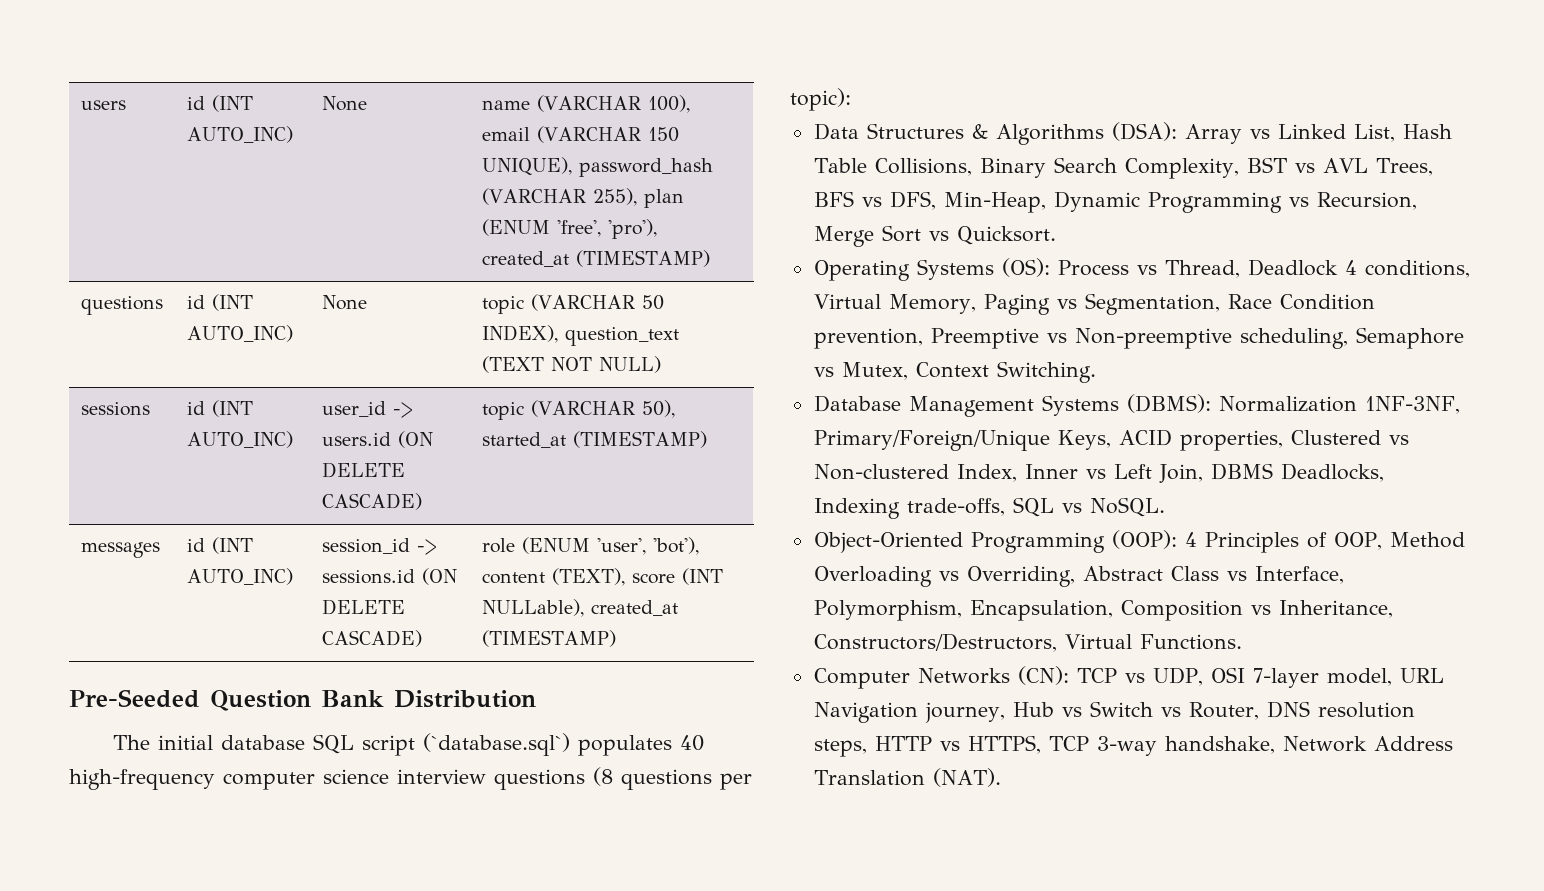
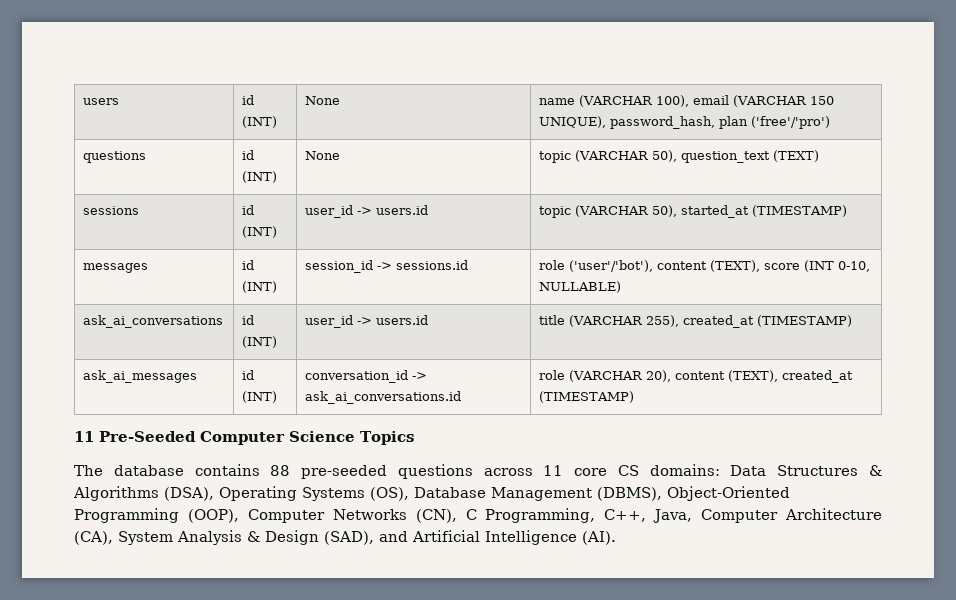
- users | id (INT AUTO_INC) | None | name (VARCHAR 100), email (VARCHAR 150 UNIQUE), password_hash (VARCHAR 255), plan (ENUM 'free', 'pro'), created_at (TIMESTAMP)
+ users | id (INT) | None | name (VARCHAR 100), email (VARCHAR 150 UNIQUE), password_hash, plan ('free'/'pro')
- questions | id (INT AUTO_INC) | None | topic (VARCHAR 50 INDEX), question_text (TEXT NOT NULL)
+ questions | id (INT) | None | topic (VARCHAR 50), question_text (TEXT)
- sessions | id (INT AUTO_INC) | user_id -> users.id (ON DELETE CASCADE) | topic (VARCHAR 50), started_at (TIMESTAMP)
+ sessions | id (INT) | user_id -> users.id | topic (VARCHAR 50), started_at (TIMESTAMP)
- messages | id (INT AUTO_INC) | session_id -> sessions.id (ON DELETE CASCADE) | role (ENUM 'user', 'bot'), content (TEXT), score (INT NULLable), created_at (TIMESTAMP)
- Pre-Seeded Question Bank Distribution
- The initial database SQL script (`database.sql`) populates 40 high-frequency computer science interview questions (8 questions per topic):
- Data Structures & Algorithms (DSA): Array vs Linked List, Hash Table Collisions, Binary Search Complexity, BST vs AVL Trees, BFS vs DFS, Min-Heap, Dynamic Programming vs Recursion, Merge Sort vs Quicksort.
- Operating Systems (OS): Process vs Thread, Deadlock 4 conditions, Virtual Memory, Paging vs Segmentation, Race Condition prevention, Preemptive vs Non-preemptive scheduling, Semaphore vs Mutex, Context Switching.
- Database Management Systems (DBMS): Normalization 1NF-3NF, Primary/Foreign/Unique Keys, ACID properties, Clustered vs Non-clustered Index, Inner vs Left Join, DBMS Deadlocks, Indexing trade-offs, SQL vs NoSQL.
- Object-Oriented Programming (OOP): 4 Principles of OOP, Method Overloading vs Overriding, Abstract Class vs Interface, Polymorphism, Encapsulation, Composition vs Inheritance, Constructors/Destructors, Virtual Functions.
- Computer Networks (CN): TCP vs UDP, OSI 7-layer model, URL Navigation journey, Hub vs Switch vs Router, DNS resolution steps, HTTP vs HTTPS, TCP 3-way handshake, Network Address Translation (NAT).
+ messages | id (INT) | session_id -> sessions.id | role ('user'/'bot'), content (TEXT), score (INT 0-10, NULLABLE)
+ ask_ai_conversations | id (INT) | user_id -> users.id | title (VARCHAR 255), created_at (TIMESTAMP)
+ ask_ai_messages | id (INT) | conversation_id -> ask_ai_conversations.id | role (VARCHAR 20), content (TEXT), created_at (TIMESTAMP)
+ 11 Pre-Seeded Computer Science Topics
+ The database contains 88 pre-seeded questions across 11 core CS domains: Data Structures & Algorithms (DSA), Operating Systems (OS), Database Management (DBMS), Object-Oriented Programming (OOP), Computer Networks (CN), C Programming, C++, Java, Computer Architecture (CA), System Analysis & Design (SAD), and Artificial Intelligence (AI).

